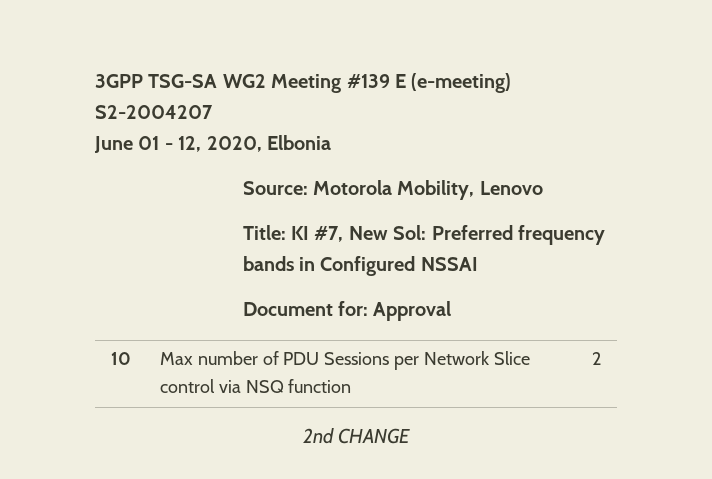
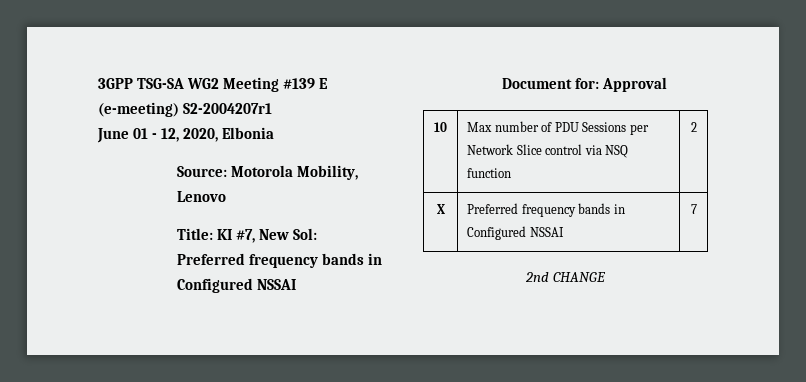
- 3GPP TSG-SA WG2 Meeting #139 E (e-meeting) S2-2004207
+ 3GPP TSG-SA WG2 Meeting #139 E (e-meeting) S2-2004207r1
+ X | Preferred frequency bands in Configured NSSAI | 7

